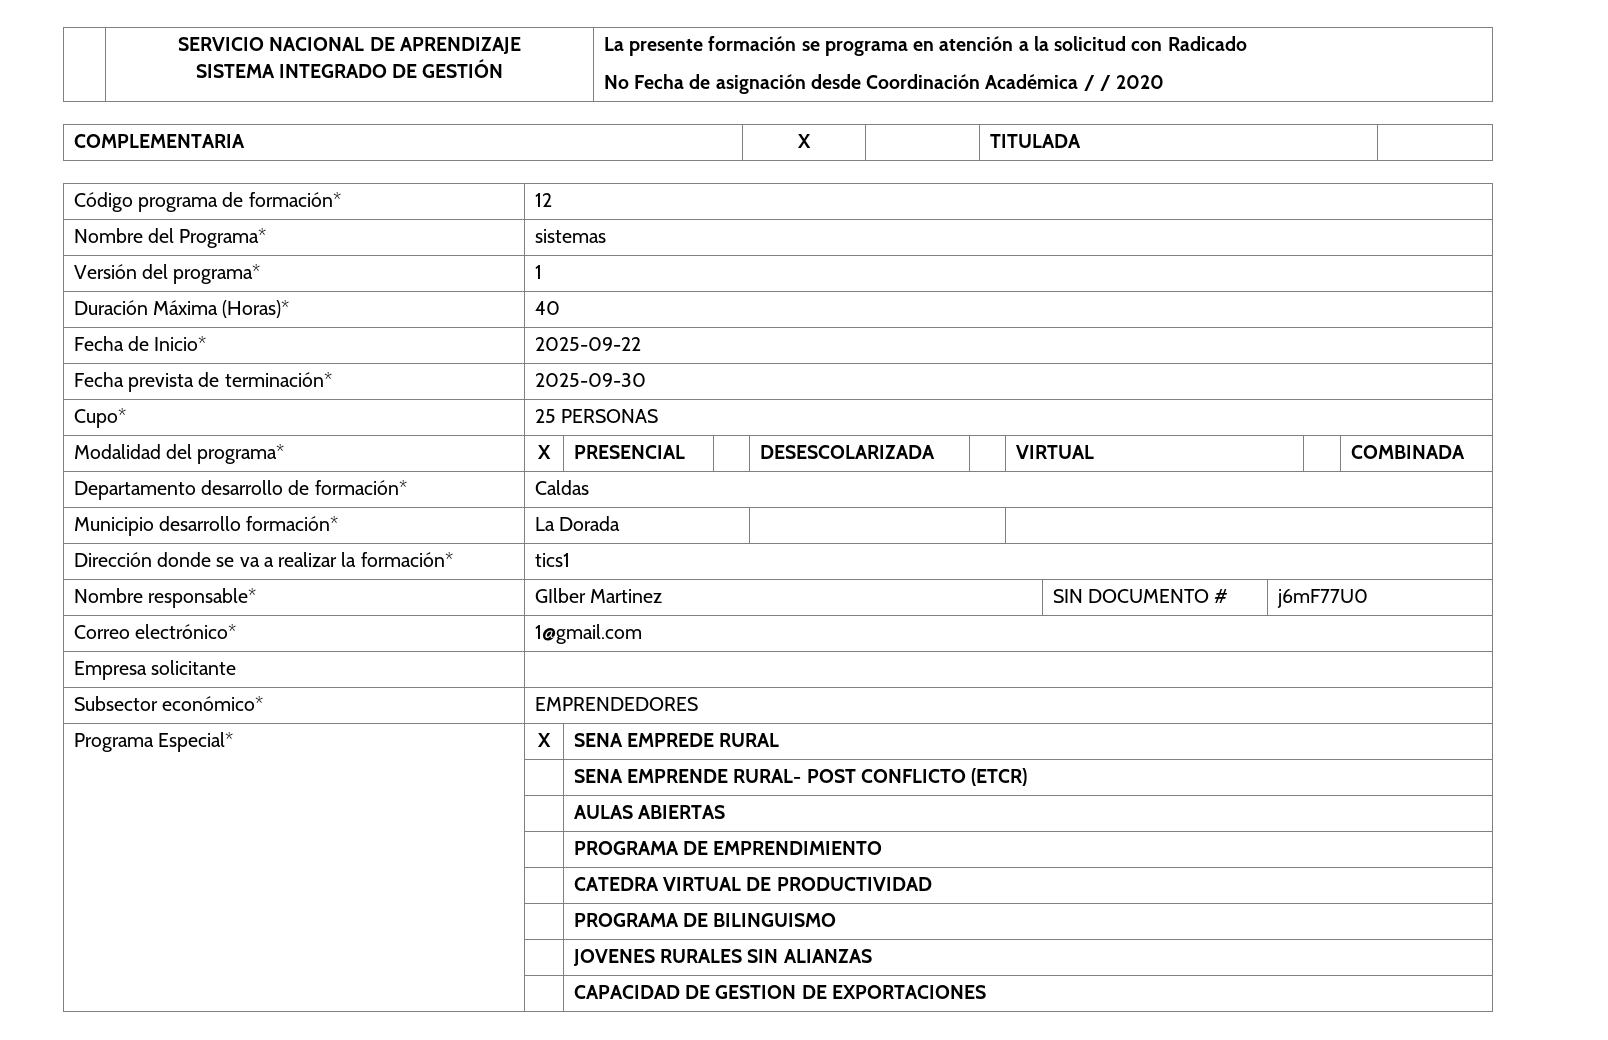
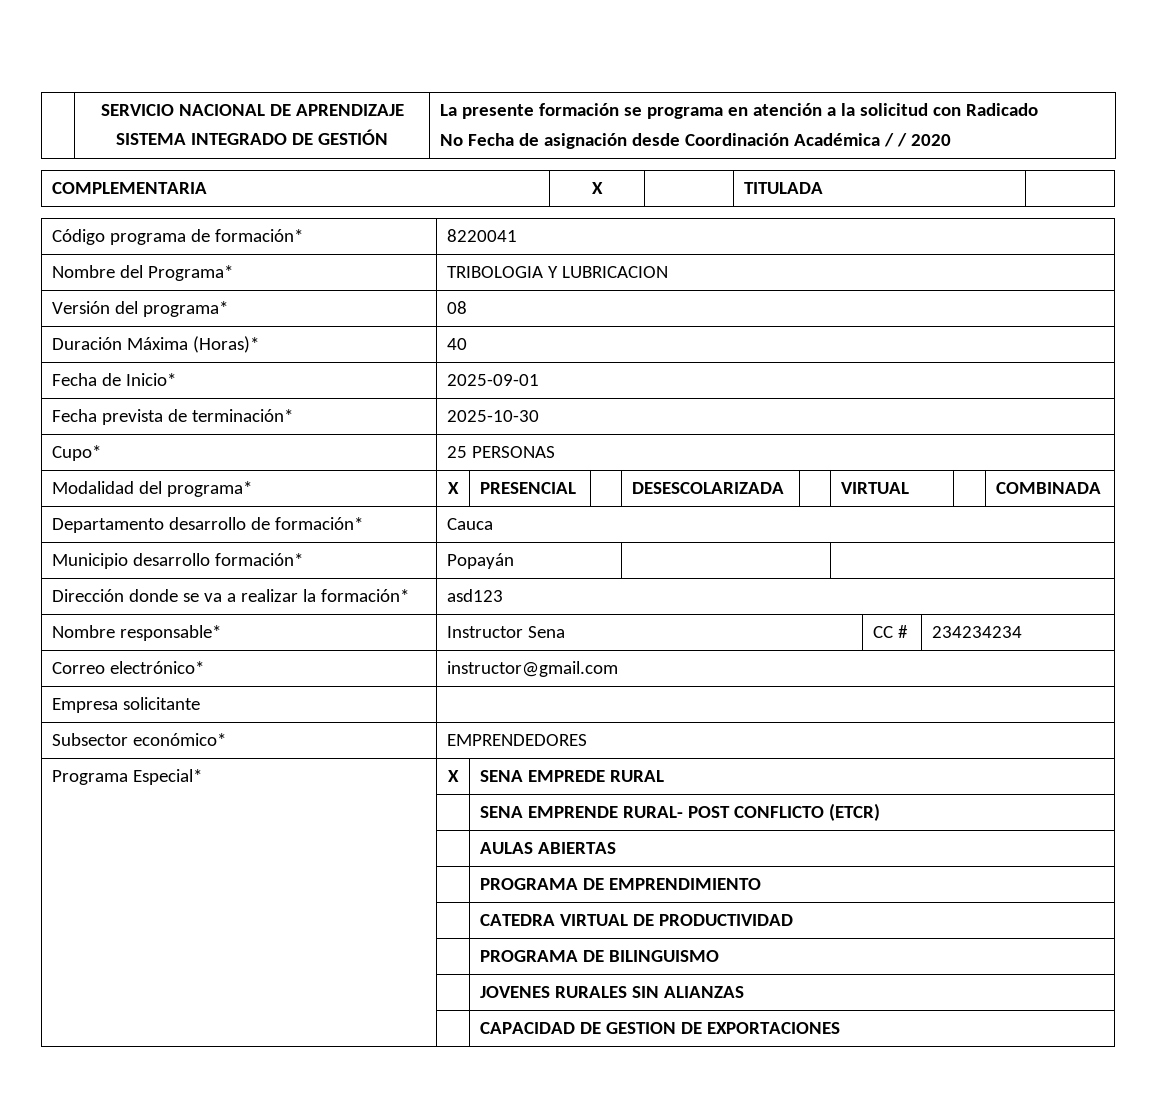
- Código programa de formación* | 12
+ Código programa de formación* | 8220041
- Nombre del Programa* | sistemas
+ Nombre del Programa* | TRIBOLOGIA Y LUBRICACION
- Versión del programa* | 1
+ Versión del programa* | 08
- Fecha de Inicio* | 2025-09-22
+ Fecha de Inicio* | 2025-09-01
- Fecha prevista de terminación* | 2025-09-30
+ Fecha prevista de terminación* | 2025-10-30
- Departamento desarrollo de formación* | Caldas
+ Departamento desarrollo de formación* | Cauca
- Municipio desarrollo formación* | La Dorada | |
+ Municipio desarrollo formación* | Popayán | |
- Dirección donde se va a realizar la formación* | tics1
+ Dirección donde se va a realizar la formación* | asd123
- Nombre responsable* | GIlber Martinez | SIN DOCUMENTO # | j6mF77U0
+ Nombre responsable* | Instructor Sena | CC # | 234234234
- Correo electrónico* | 1@gmail.com
+ Correo electrónico* | instructor@gmail.com

